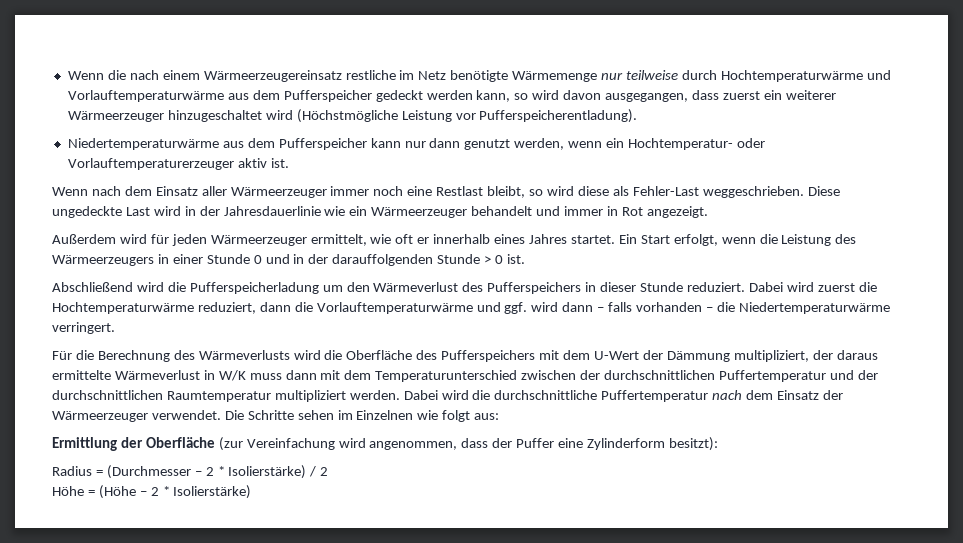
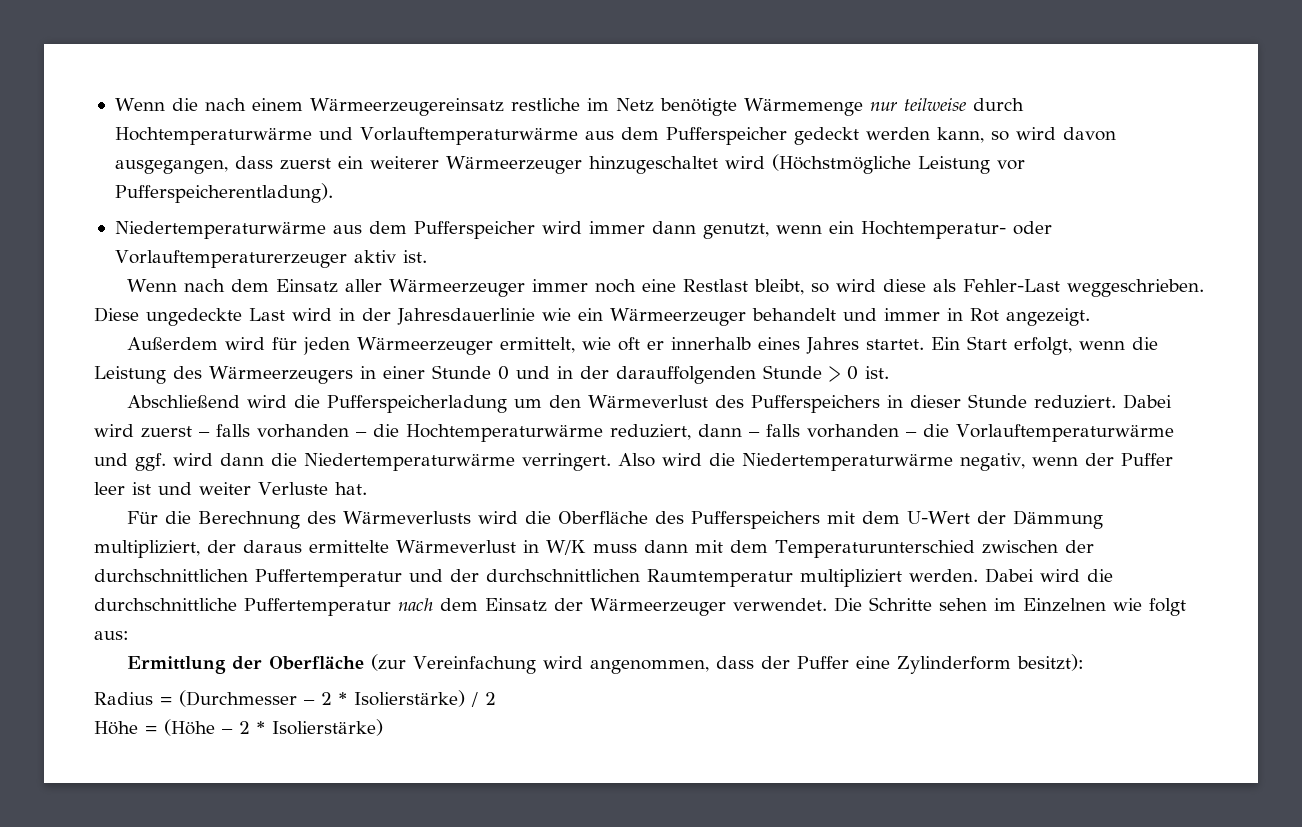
- Niedertemperaturwärme aus dem Pufferspeicher kann nur dann genutzt werden, wenn ein Hochtemperatur- oder Vorlauftemperaturerzeuger aktiv ist.
+ Niedertemperaturwärme aus dem Pufferspeicher wird immer dann genutzt, wenn ein Hochtemperatur- oder Vorlauftemperaturerzeuger aktiv ist.
- Dabei wird zuerst die Hochtemperaturwärme reduziert, dann die Vorlauftemperaturwärme und ggf. wird dann – falls vorhanden – die Niedertemperaturwärme verringert.
+ Dabei wird zuerst – falls vorhanden – die Hochtemperaturwärme reduziert, dann – falls vorhanden – die Vorlauftemperaturwärme und ggf. wird dann die Niedertemperaturwärme verringert. Also wird die Niedertemperaturwärme negativ, wenn der Puffer leer ist und weiter Verluste hat.

